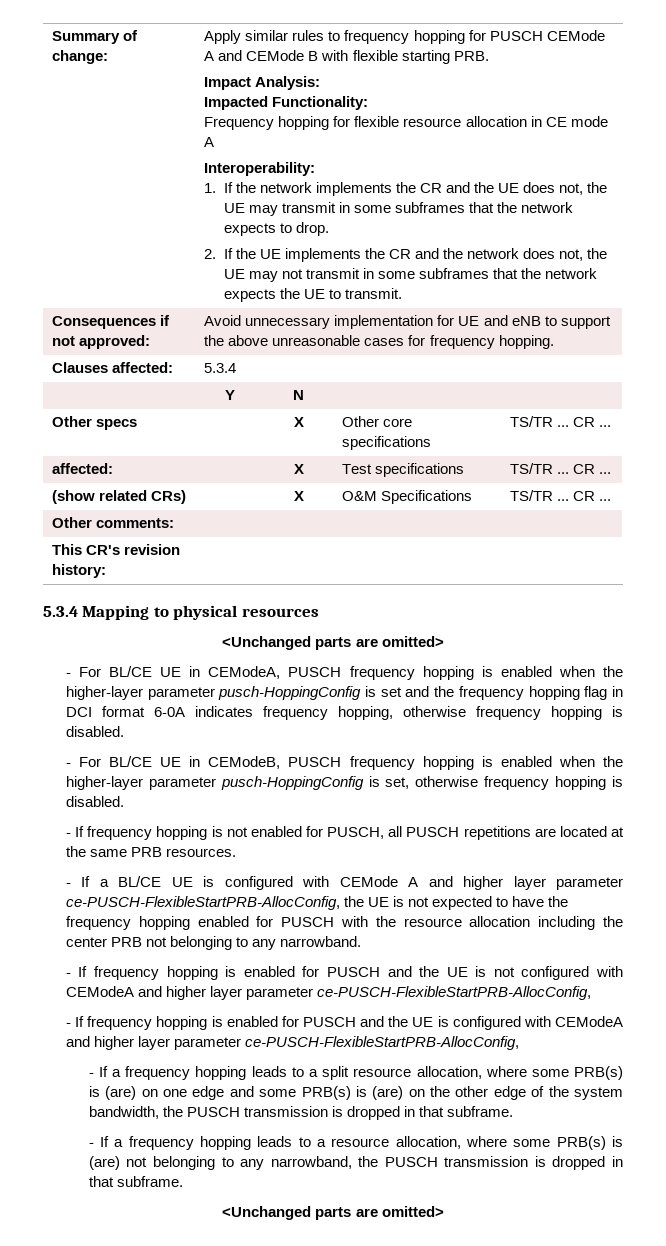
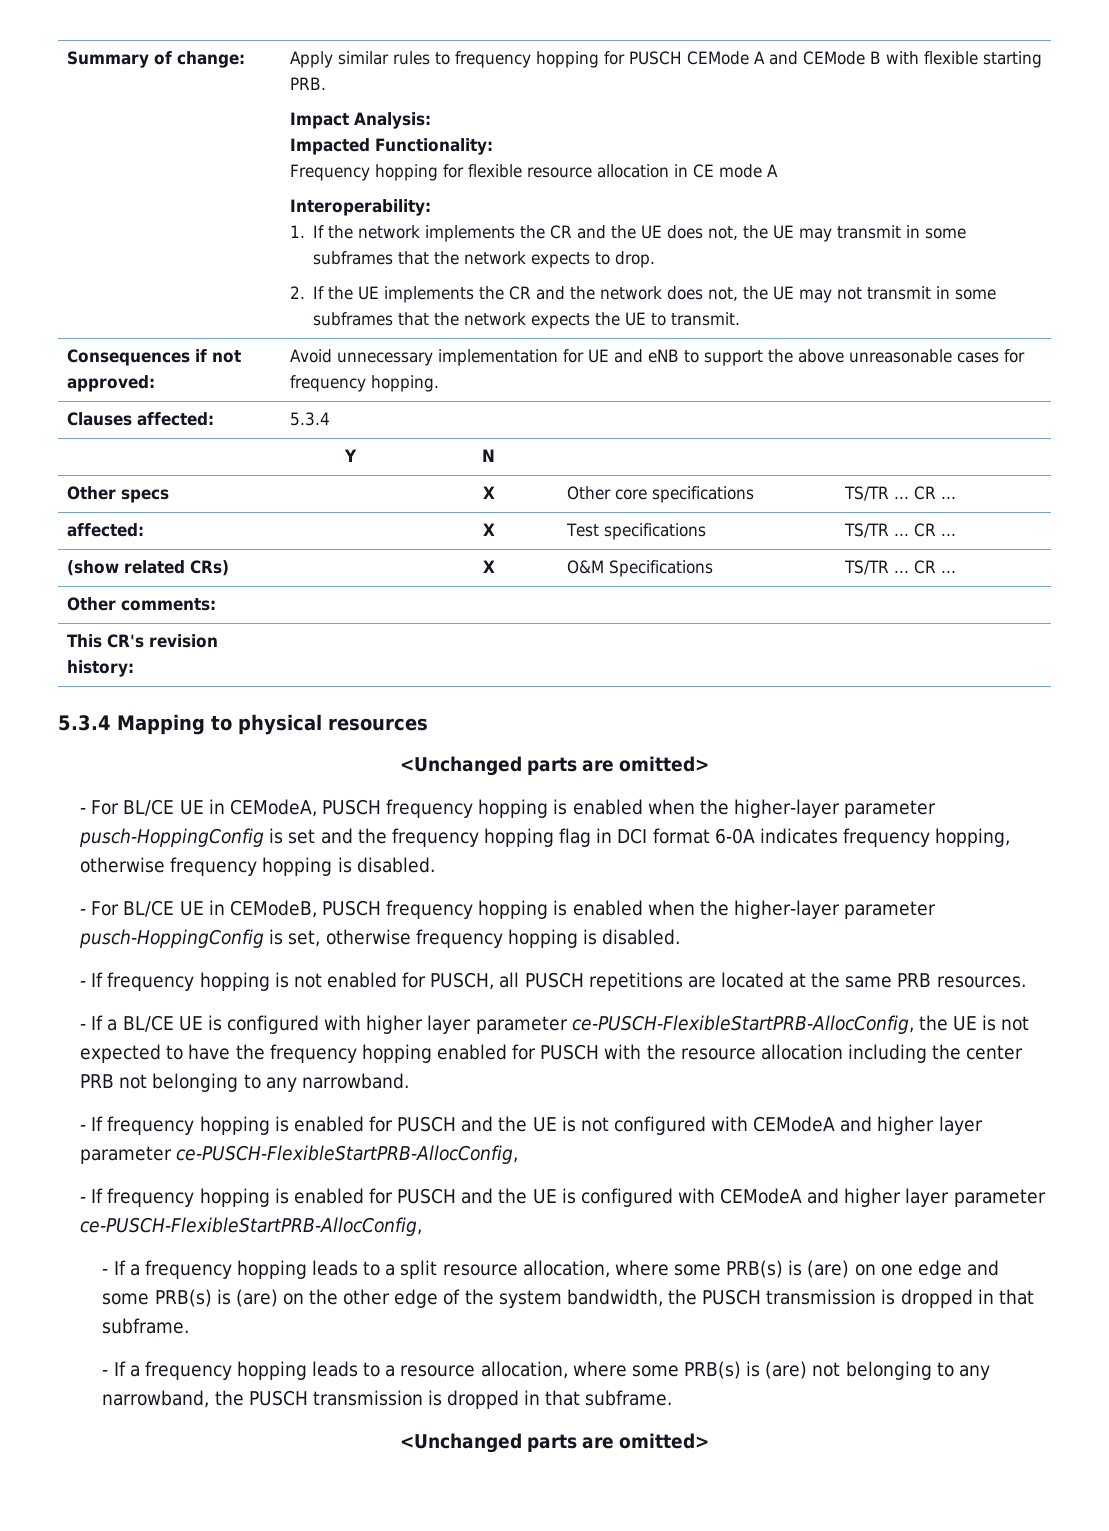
- - If a BL/CE UE is configured with CEMode A and higher layer parameter ce-PUSCH-FlexibleStartPRB-AllocConfig, the UE is not expected to have the frequency hopping enabled for PUSCH with the resource allocation including the center PRB not belonging to any narrowband.
+ - If a BL/CE UE is configured with higher layer parameter ce-PUSCH-FlexibleStartPRB-AllocConfig, the UE is not expected to have the frequency hopping enabled for PUSCH with the resource allocation including the center PRB not belonging to any narrowband.

